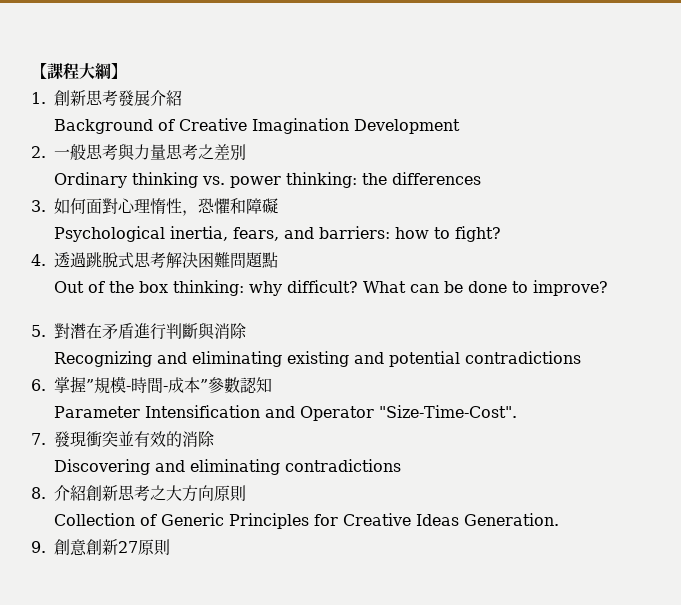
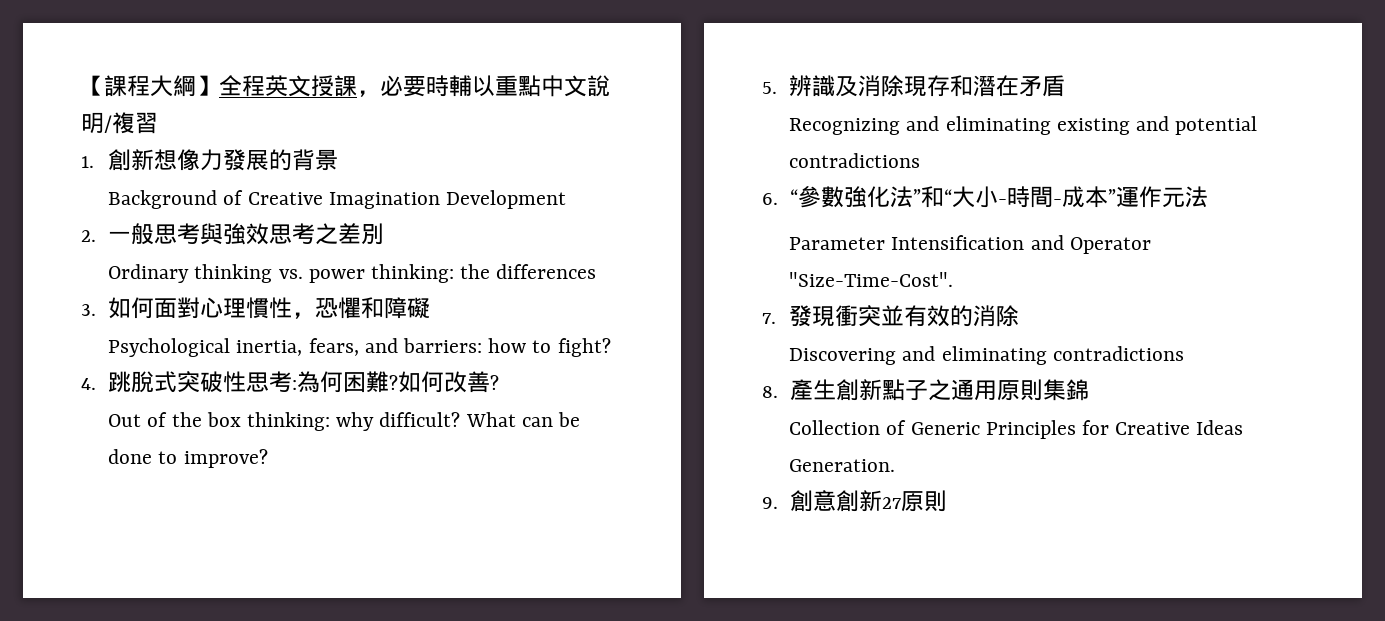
- 【課程大綱】
- 1.創新思考發展介紹
+ 【課程大綱】全程英文授課，必要時輔以重點中文說明/複習
+ 1.創新想像力發展的背景
- 2.一般思考與力量思考之差別
+ 2.一般思考與強效思考之差別
- 3.如何面對心理惰性，恐懼和障礙
+ 3.如何面對心理慣性，恐懼和障礙
- 4.透過跳脫式思考解決困難問題點
+ 4.跳脫式突破性思考:為何困難?如何改善?
- 5.對潛在矛盾進行判斷與消除
+ 5.辨識及消除現存和潛在矛盾
- 6.掌握”規模-時間-成本”參數認知
+ 6. “參數強化法”和“大小-時間-成本”運作元法
- 8.介紹創新思考之大方向原則
+ 8.產生創新點子之通用原則集錦

